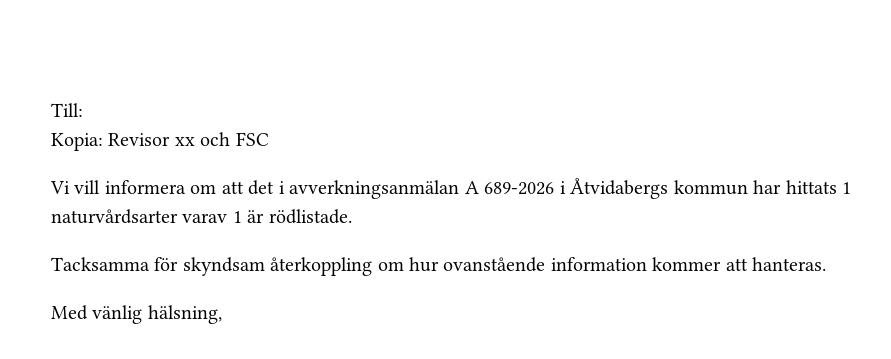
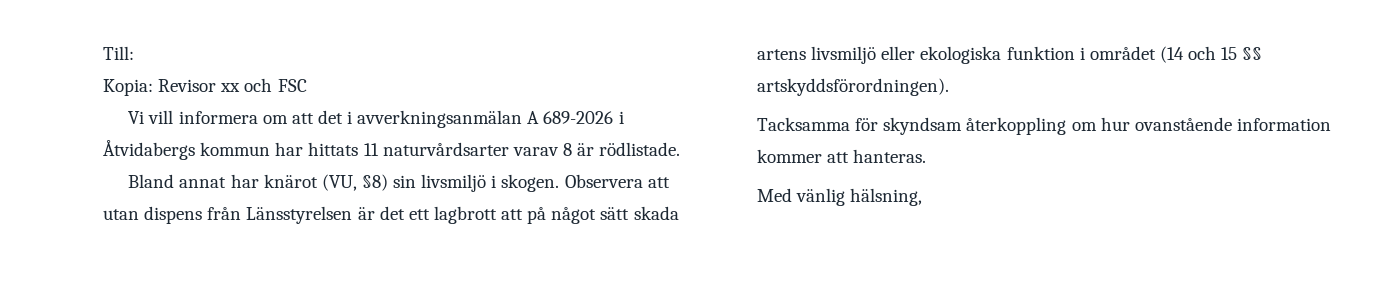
- Vi vill informera om att det i avverkningsanmälan A 689-2026 i Åtvidabergs kommun har hittats 1 naturvårdsarter varav 1 är rödlistade.
+ Vi vill informera om att det i avverkningsanmälan A 689-2026 i Åtvidabergs kommun har hittats 11 naturvårdsarter varav 8 är rödlistade.
+ Bland annat har knärot (VU, §8) sin livsmiljö i skogen. Observera att utan dispens från Länsstyrelsen är det ett lagbrott att på något sätt skada artens livsmiljö eller ekologiska funktion i området (14 och 15 §§ artskyddsförordningen).

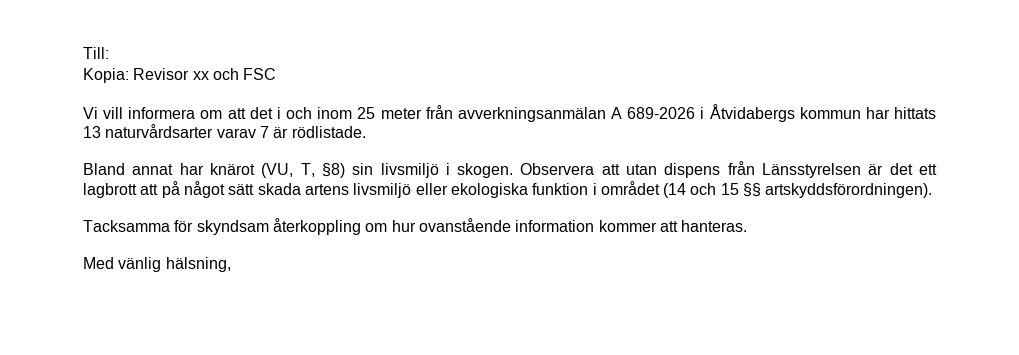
- Vi vill informera om att det i avverkningsanmälan A 689-2026 i Åtvidabergs kommun har hittats 11 naturvårdsarter varav 8 är rödlistade.
+ Vi vill informera om att det i och inom 25 meter från avverkningsanmälan A 689-2026 i Åtvidabergs kommun har hittats 13 naturvårdsarter varav 7 är rödlistade.
- Bland annat har knärot (VU, §8) sin livsmiljö i skogen.
+ Bland annat har knärot (VU, T, §8) sin livsmiljö i skogen.

